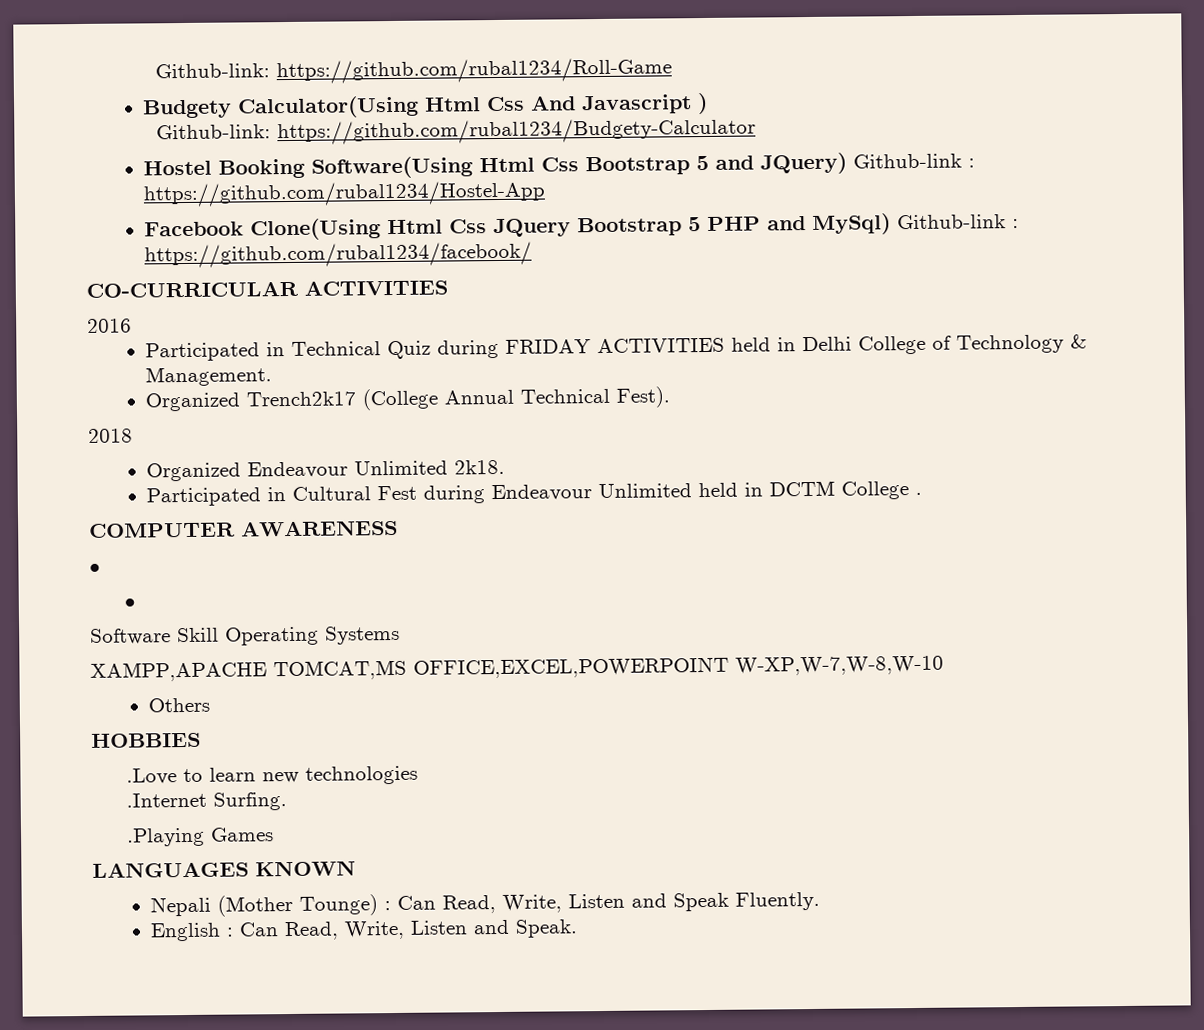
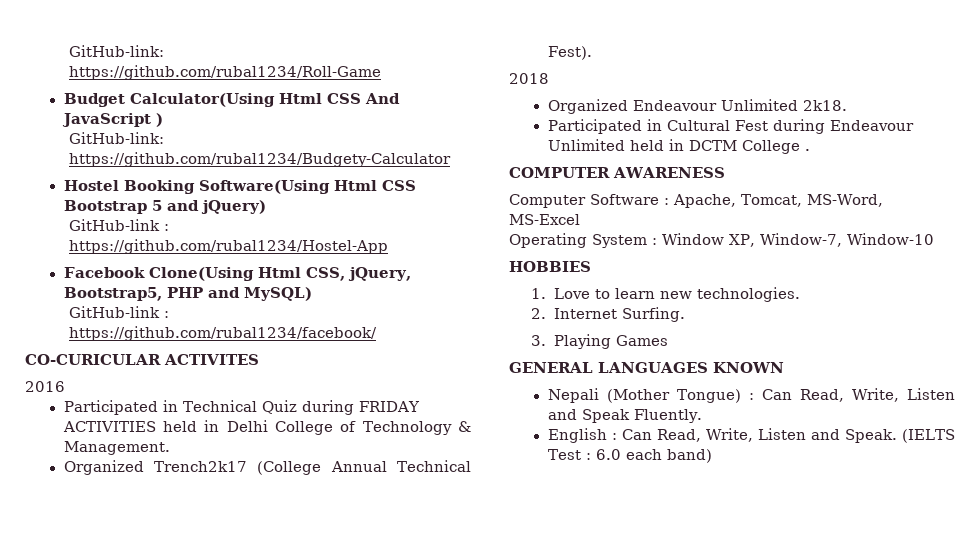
- Github-link: https://github.com/rubal1234/Roll-Game
+ GitHub-link: https://github.com/rubal1234/Roll-Game
- Budgety Calculator(Using Html Css And Javascript )
+ Budget Calculator(Using Html CSS And JavaScript )
- Github-link: https://github.com/rubal1234/Budgety-Calculator
+ GitHub-link: https://github.com/rubal1234/Budgety-Calculator
- Hostel Booking Software(Using Html Css Bootstrap 5 and JQuery) Github-link : https://github.com/rubal1234/Hostel-App
+ Hostel Booking Software(Using Html CSS Bootstrap 5 and jQuery)
+ GitHub-link : https://github.com/rubal1234/Hostel-App
- Facebook Clone(Using Html Css JQuery Bootstrap 5 PHP and MySql) Github-link : https://github.com/rubal1234/facebook/
+ Facebook Clone(Using Html CSS, jQuery, Bootstrap5, PHP and MySQL)
+ GitHub-link : https://github.com/rubal1234/facebook/
- CO-CURRICULAR ACTIVITIES
+ CO-CURICULAR ACTIVITES
  COMPUTER AWARENESS
- •
- •
- Software Skill Operating Systems
- XAMPP,APACHE TOMCAT,MS OFFICE,EXCEL,POWERPOINT W-XP,W-7,W-8,W-10
- Others
+ Computer Software : Apache, Tomcat, MS-Word, MS-Excel
+ Operating System : Window XP, Window-7, Window-10
- .Love to learn new technologies
- .Internet Surfing.
+ 1. Love to learn new technologies.
+ 2. Internet Surfing.
- .Playing Games
+ 3. Playing Games
- LANGUAGES KNOWN
+ GENERAL LANGUAGES KNOWN
- Nepali (Mother Tounge) : Can Read, Write, Listen and Speak Fluently.
+ Nepali (Mother Tongue) : Can Read, Write, Listen and Speak Fluently.
+ (IELTS Test : 6.0 each band)

